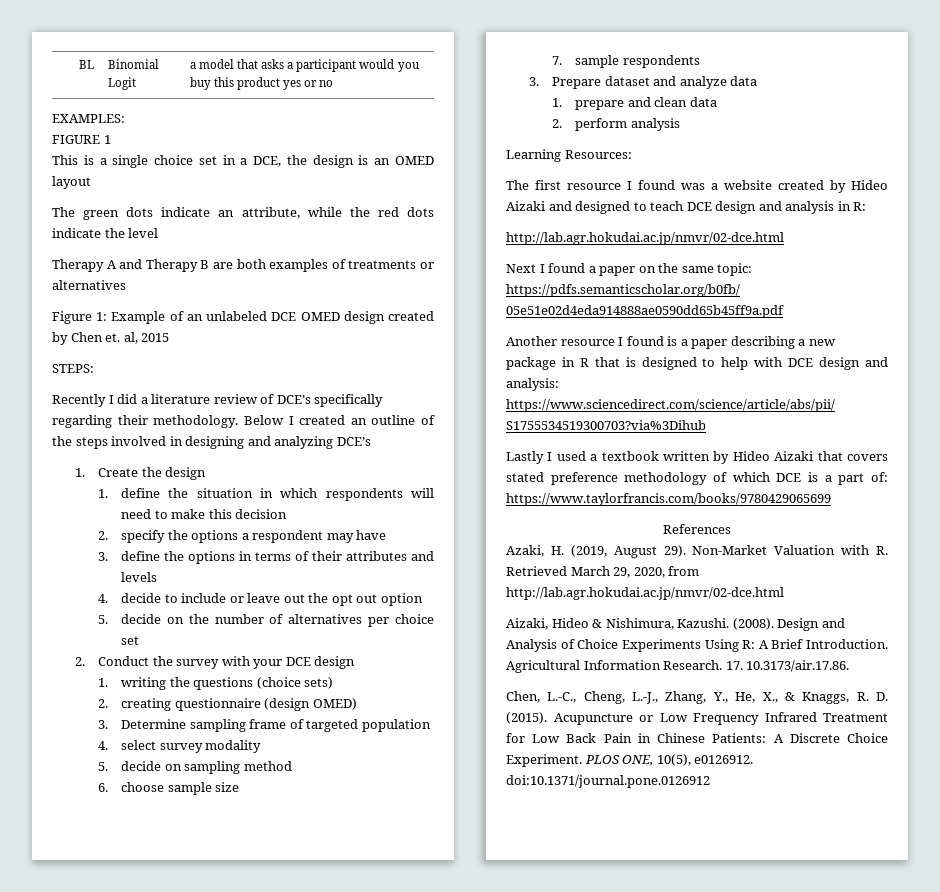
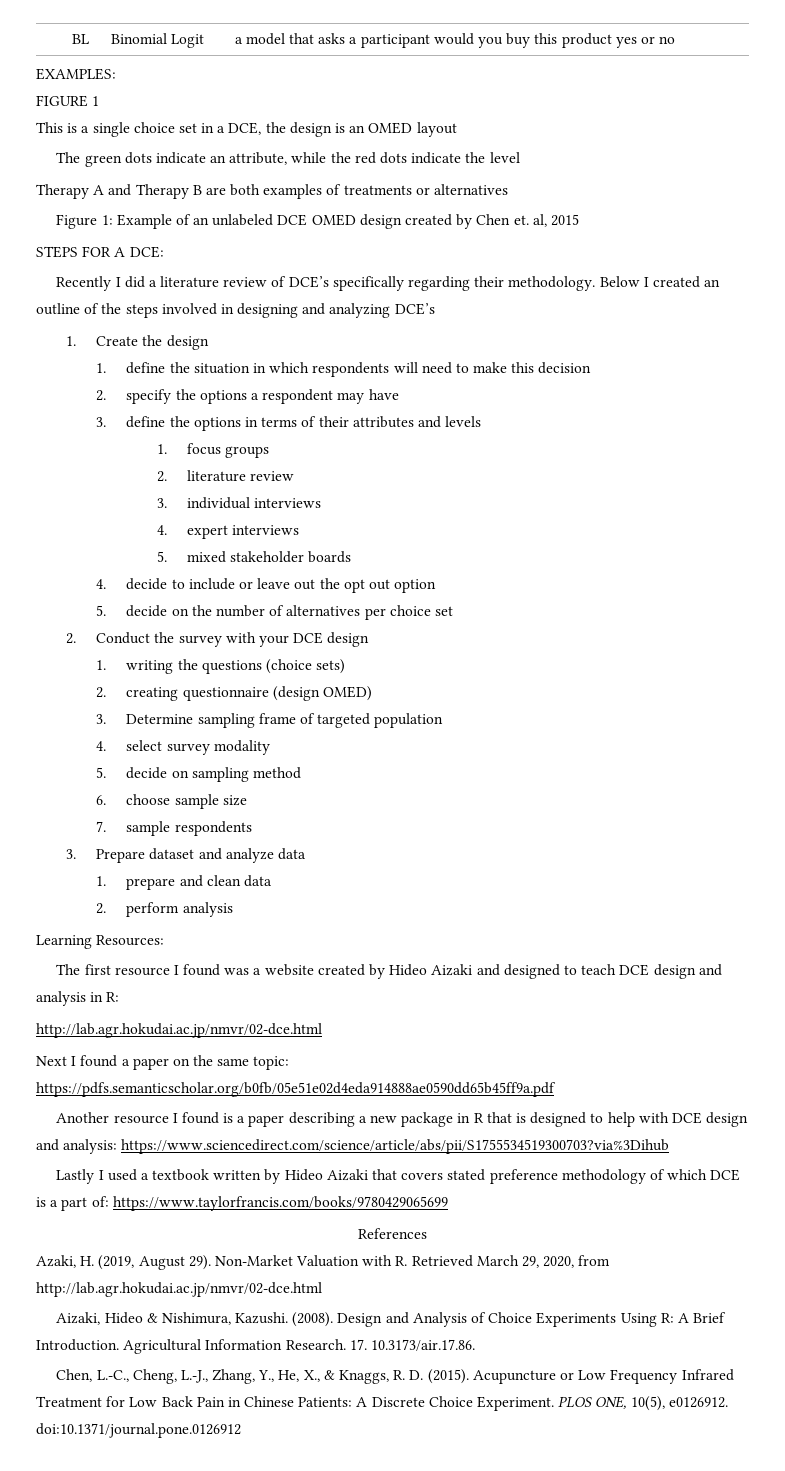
- STEPS:
+ STEPS FOR A DCE:
+ 1. focus groups
+ 2. literature review
+ 3. individual interviews
+ 4. expert interviews
+ 5. mixed stakeholder boards

